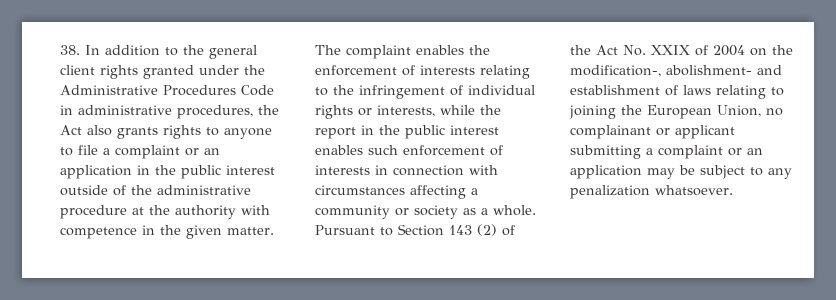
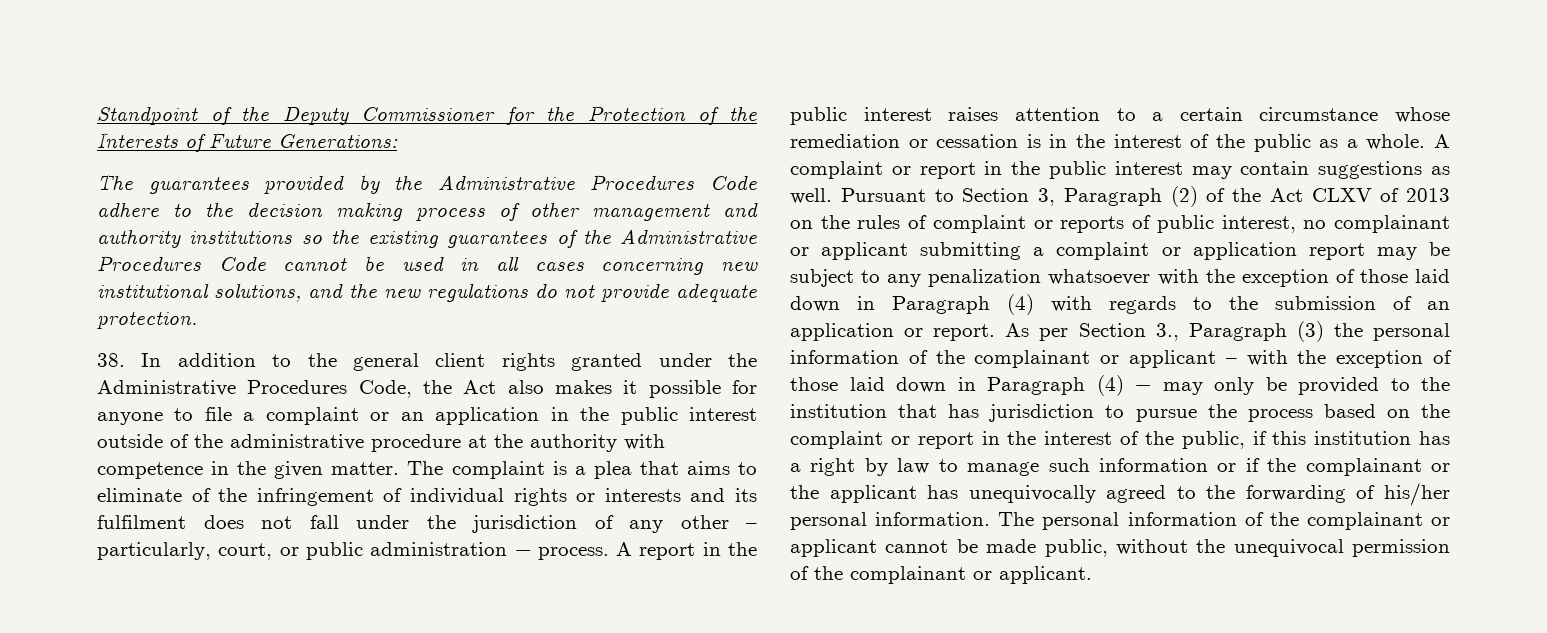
+ Standpoint of the Deputy Commissioner for the Protection of the Interests of Future Generations:
+ The guarantees provided by the Administrative Procedures Code adhere to the decision making process of other management and authority institutions so the existing guarantees of the Administrative Procedures Code cannot be used in all cases concerning new institutional solutions, and the new regulations do not provide adequate protection.
- 38. In addition to the general client rights granted under the Administrative Procedures Code in administrative procedures, the Act also grants rights to anyone to file a complaint or an application in the public interest outside of the administrative procedure at the authority with competence in the given matter.
+ 38. In addition to the general client rights granted under the Administrative Procedures Code, the Act also makes it possible for anyone to file a complaint or an application in the public interest outside of the administrative procedure at the authority with competence in the given matter.
- The complaint enables the enforcement of interests relating to the infringement of individual rights or interests, while the report in the public interest enables such enforcement of interests in connection with circumstances affecting a community or society as a whole.
+ The complaint is a plea that aims to eliminate of the infringement of individual rights or interests and its fulfilment does not fall under the jurisdiction of any other – particularly, court, or public administration − process. A report in the public interest raises attention to a certain circumstance whose remediation or cessation is in the interest of the public as a whole. A complaint or report in the public interest may contain suggestions as well.
- Pursuant to Section 143 (2) of the Act No. XXIX of 2004 on the modification-, abolishment- and establishment of laws relating to joining the European Union, no complainant or applicant submitting a complaint or an application may be subject to any penalization whatsoever.
+ Pursuant to Section 3, Paragraph (2) of the Act CLXV of 2013 on the rules of complaint or reports of public interest, no complainant or applicant submitting a complaint or application report may be subject to any penalization whatsoever with the exception of those laid down in Paragraph (4) with regards to the submission of an application or report. As per Section 3., Paragraph (3) the personal information of the complainant or applicant – with the exception of those laid down in Paragraph (4) − may only be provided to the institution that has jurisdiction to pursue the process based on the complaint or report in the interest of the public, if this institution has a right by law to manage such information or if the complainant or the applicant has unequivocally agreed to the forwarding of his/her personal information. The personal information of the complainant or applicant cannot be made public, without the unequivocal permission of the complainant or applicant.

